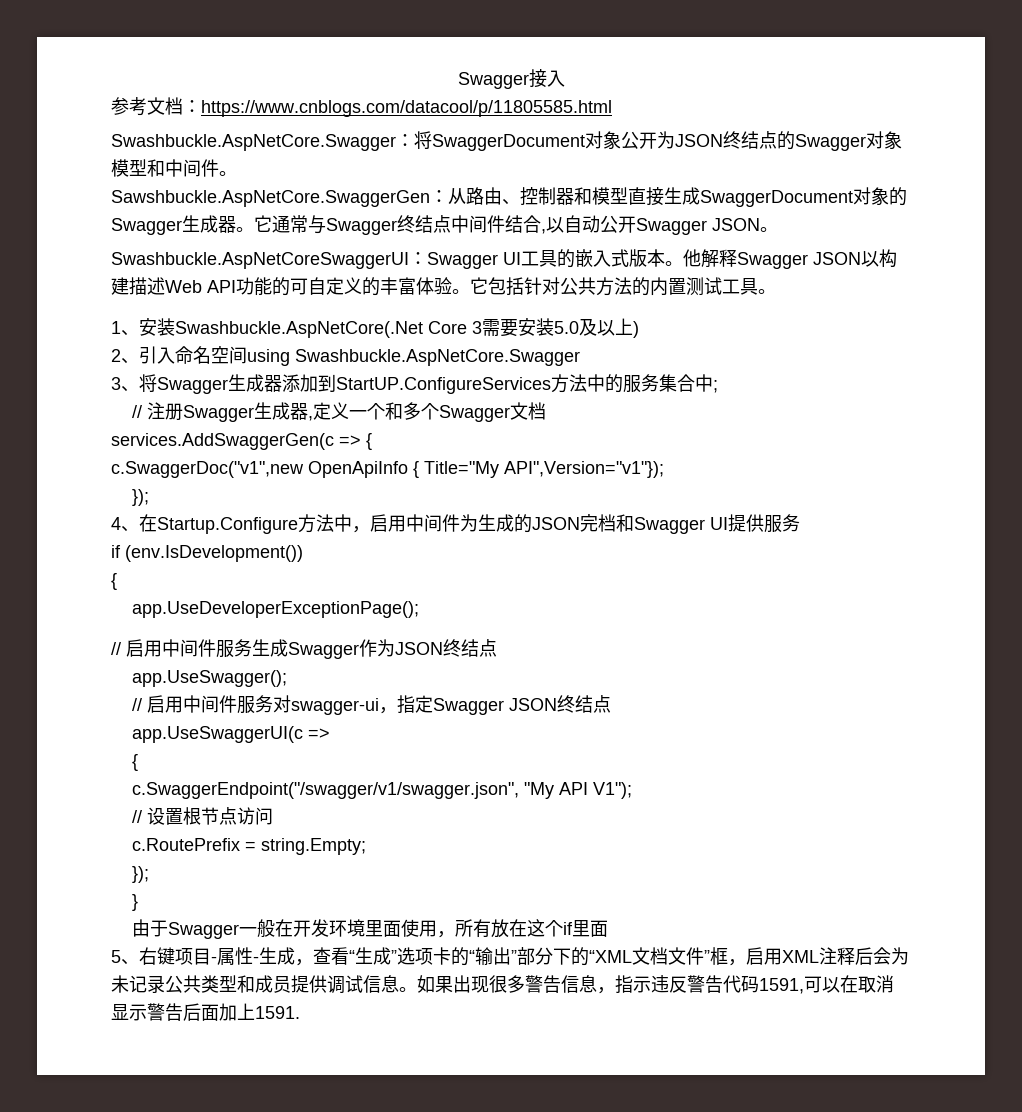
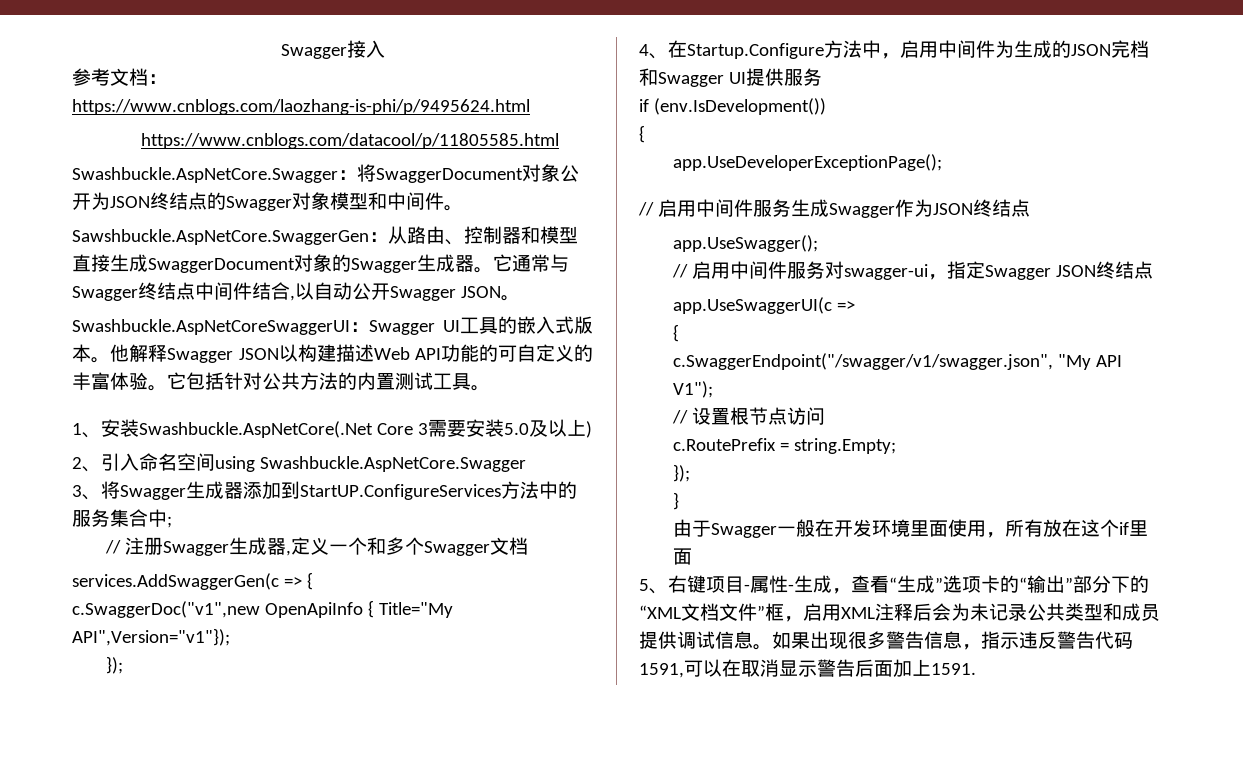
- 参考文档：https://www.cnblogs.com/datacool/p/11805585.html
+ 参考文档：https://www.cnblogs.com/laozhang-is-phi/p/9495624.html
+ https://www.cnblogs.com/datacool/p/11805585.html

